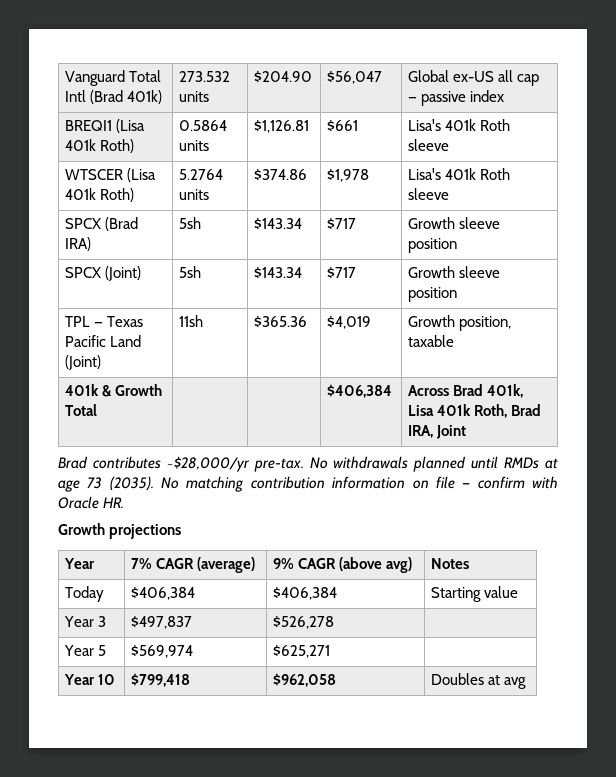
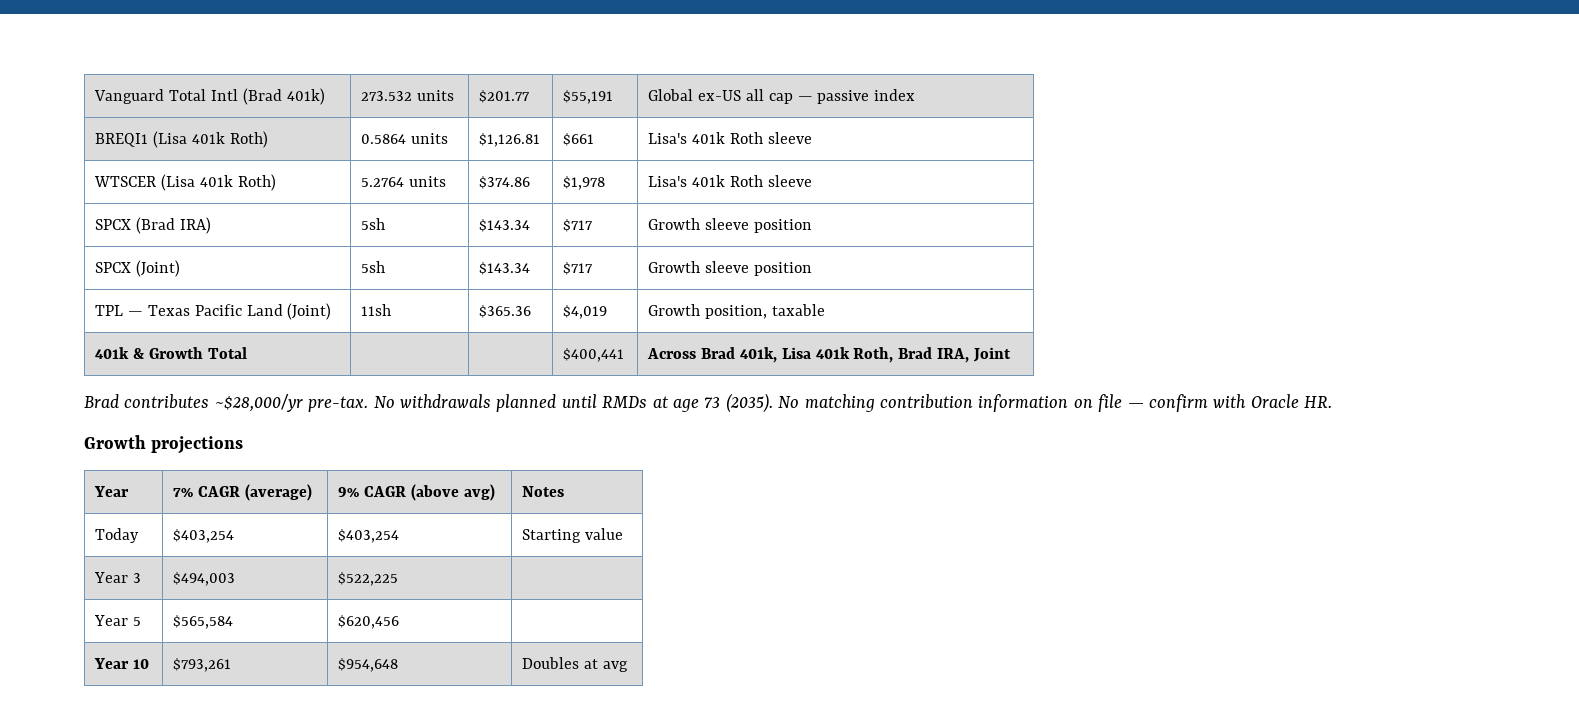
- Vanguard Total Intl (Brad 401k) | 273.532 units | $204.90 | $56,047 | Global ex-US all cap — passive index
+ Vanguard Total Intl (Brad 401k) | 273.532 units | $201.77 | $55,191 | Global ex-US all cap — passive index
- 401k & Growth Total | | | $406,384 | Across Brad 401k, Lisa 401k Roth, Brad IRA, Joint
+ 401k & Growth Total | | | $400,441 | Across Brad 401k, Lisa 401k Roth, Brad IRA, Joint
- Today | $406,384 | $406,384 | Starting value
+ Today | $403,254 | $403,254 | Starting value
- Year 3 | $497,837 | $526,278 |
+ Year 3 | $494,003 | $522,225 |
- Year 5 | $569,974 | $625,271 |
+ Year 5 | $565,584 | $620,456 |
- Year 10 | $799,418 | $962,058 | Doubles at avg
+ Year 10 | $793,261 | $954,648 | Doubles at avg

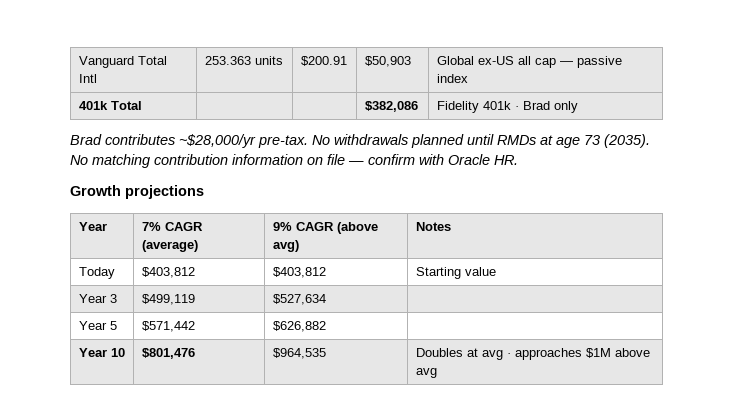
- Vanguard Total Intl (Brad 401k) | 273.532 units | $201.77 | $55,191 | Global ex-US all cap — passive index
+ Vanguard Total Intl | 253.363 units | $200.91 | $50,903 | Global ex-US all cap — passive index
- BREQI1 (Lisa 401k Roth) | 0.5864 units | $1,126.81 | $661 | Lisa's 401k Roth sleeve
- WTSCER (Lisa 401k Roth) | 5.2764 units | $374.86 | $1,978 | Lisa's 401k Roth sleeve
- SPCX (Brad IRA) | 5sh | $143.34 | $717 | Growth sleeve position
- SPCX (Joint) | 5sh | $143.34 | $717 | Growth sleeve position
- TPL — Texas Pacific Land (Joint) | 11sh | $365.36 | $4,019 | Growth position, taxable
- 401k & Growth Total | | | $400,441 | Across Brad 401k, Lisa 401k Roth, Brad IRA, Joint
+ 401k Total | | | $382,086 | Fidelity 401k · Brad only
- Today | $403,254 | $403,254 | Starting value
+ Today | $403,812 | $403,812 | Starting value
- Year 3 | $494,003 | $522,225 |
+ Year 3 | $499,119 | $527,634 |
- Year 5 | $565,584 | $620,456 |
+ Year 5 | $571,442 | $626,882 |
- Year 10 | $793,261 | $954,648 | Doubles at avg
+ Year 10 | $801,476 | $964,535 | Doubles at avg · approaches $1M above avg

